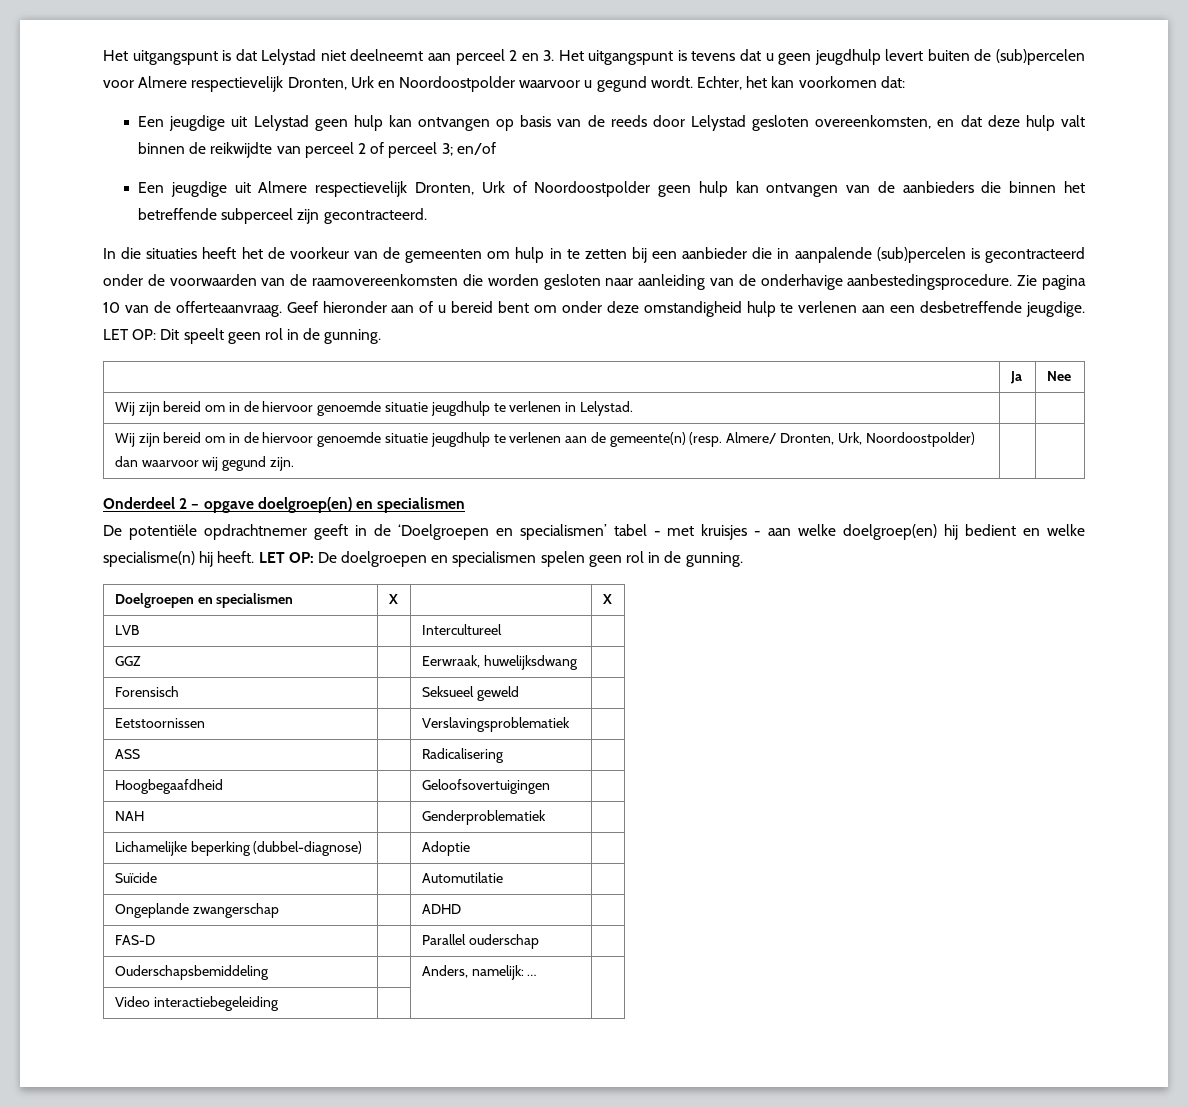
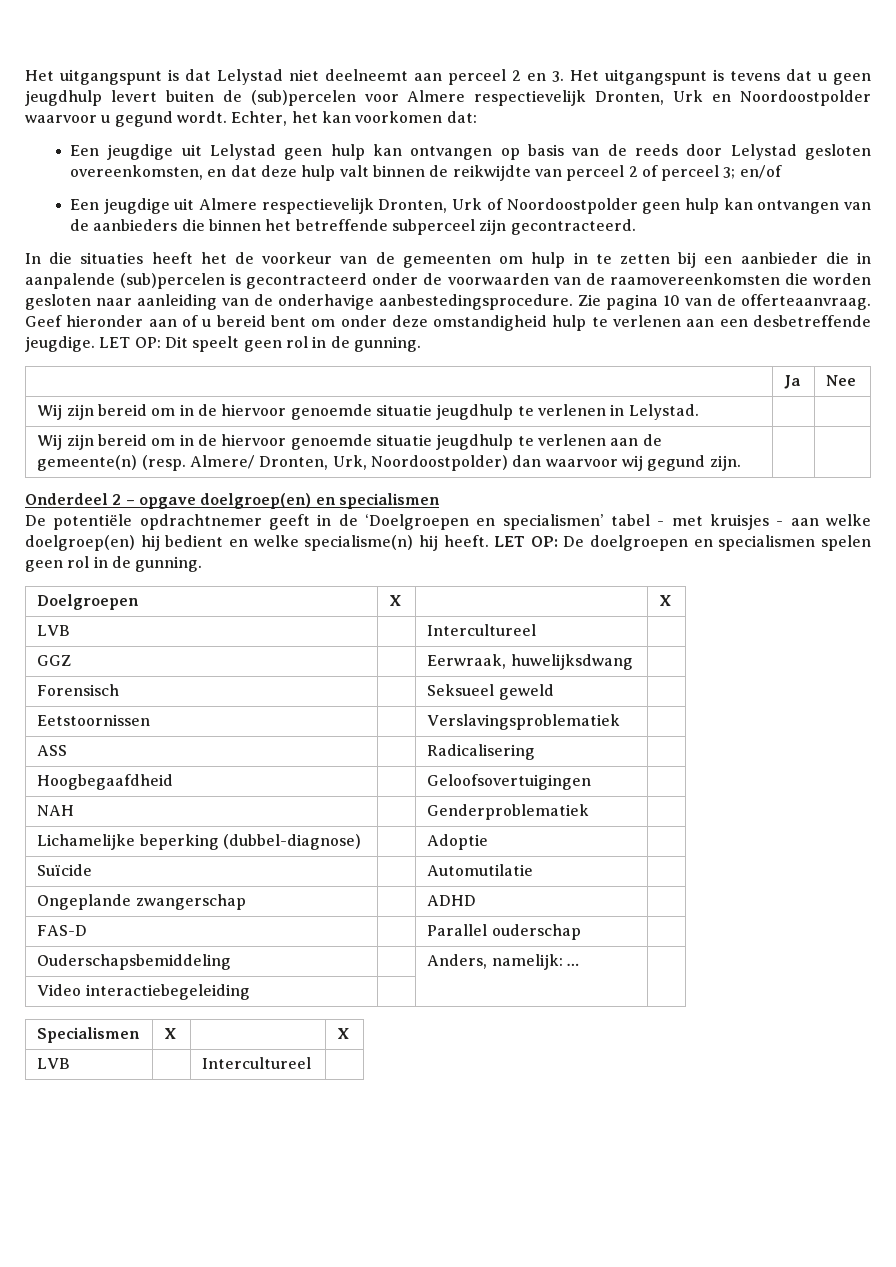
- Doelgroepen en specialismen | X | | X
+ Doelgroepen | X | | X
+ Specialismen | X | | X
+ LVB | | Intercultureel |

